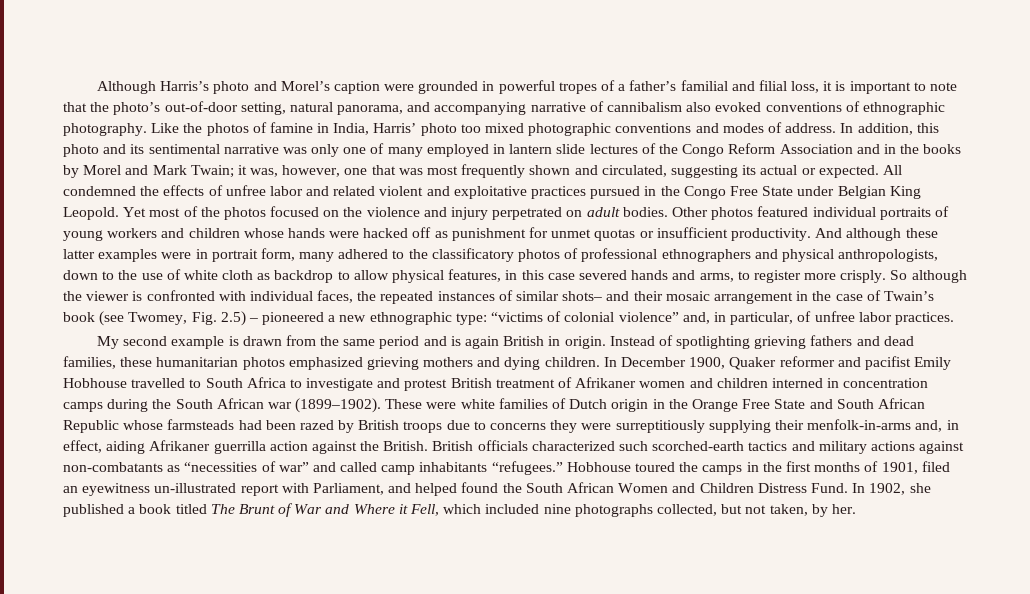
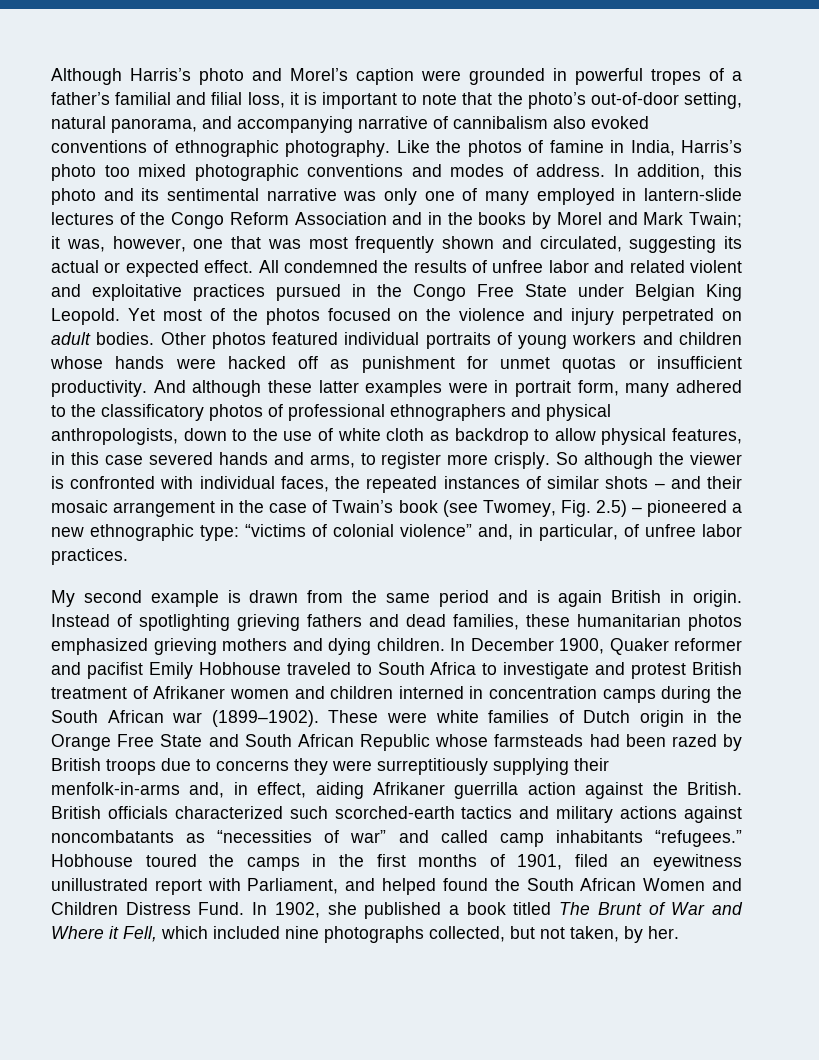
- Like the photos of famine in India, Harris’ photo too mixed photographic conventions and modes of address.
+ Like the photos of famine in India, Harris’s photo too mixed photographic conventions and modes of address.
- In addition, this photo and its sentimental narrative was only one of many employed in lantern slide lectures of the Congo Reform Association and in the books by Morel and Mark Twain; it was, however, one that was most frequently shown and circulated, suggesting its actual or expected.
+ In addition, this photo and its sentimental narrative was only one of many employed in lantern-slide lectures of the Congo Reform Association and in the books by Morel and Mark Twain; it was, however, one that was most frequently shown and circulated, suggesting its actual or expected effect.
- All condemned the effects of unfree labor and related violent and exploitative practices pursued in the Congo Free State under Belgian King Leopold.
+ All condemned the results of unfree labor and related violent and exploitative practices pursued in the Congo Free State under Belgian King Leopold.
- So although the viewer is confronted with individual faces, the repeated instances of similar shots– and their mosaic arrangement in the case of Twain’s book (see Twomey, Fig. 2.5) – pioneered a new ethnographic type: “victims of colonial violence” and, in particular, of unfree labor practices.
+ So although the viewer is confronted with individual faces, the repeated instances of similar shots – and their mosaic arrangement in the case of Twain’s book (see Twomey, Fig. 2.5) – pioneered a new ethnographic type: “victims of colonial violence” and, in particular, of unfree labor practices.
- In December 1900, Quaker reformer and pacifist Emily Hobhouse travelled to South Africa to investigate and protest British treatment of Afrikaner women and children interned in concentration camps during the South African war (1899–1902).
+ In December 1900, Quaker reformer and pacifist Emily Hobhouse traveled to South Africa to investigate and protest British treatment of Afrikaner women and children interned in concentration camps during the South African war (1899–1902).
- British officials characterized such scorched-earth tactics and military actions against non-combatants as “necessities of war” and called camp inhabitants “refugees.”
+ British officials characterized such scorched-earth tactics and military actions against noncombatants as “necessities of war” and called camp inhabitants “refugees.”
- Hobhouse toured the camps in the first months of 1901, filed an eyewitness un-illustrated report with Parliament, and helped found the South African Women and Children Distress Fund.
+ Hobhouse toured the camps in the first months of 1901, filed an eyewitness unillustrated report with Parliament, and helped found the South African Women and Children Distress Fund.

